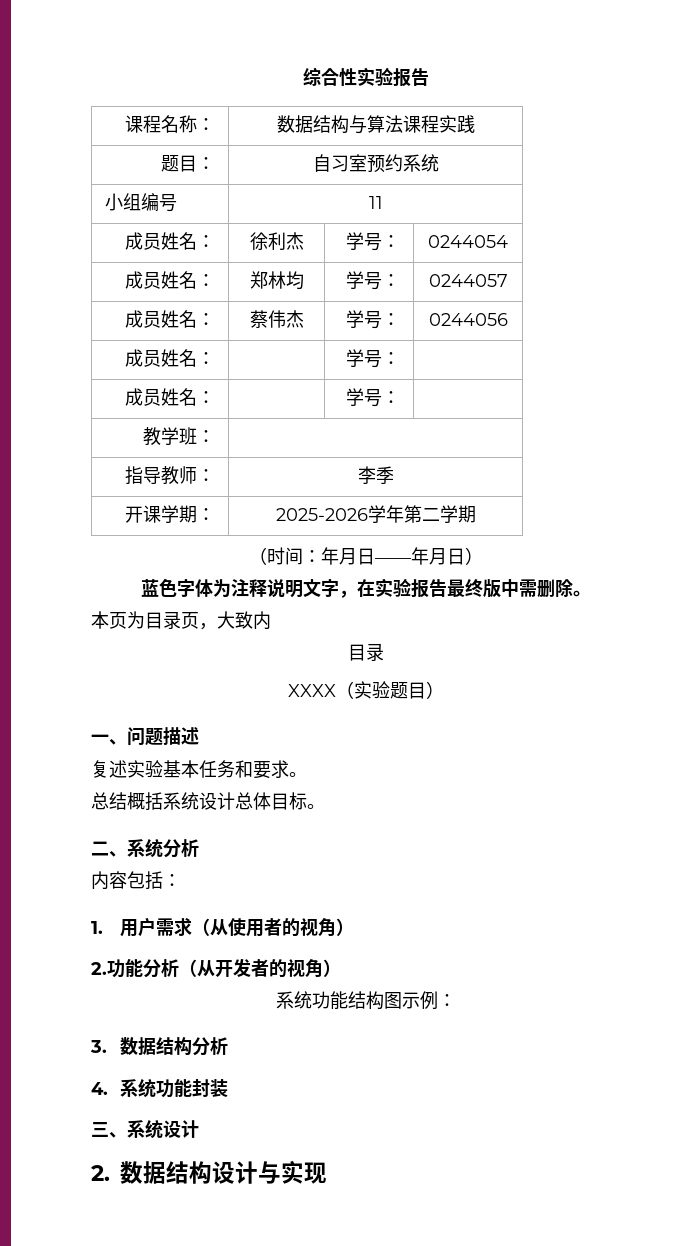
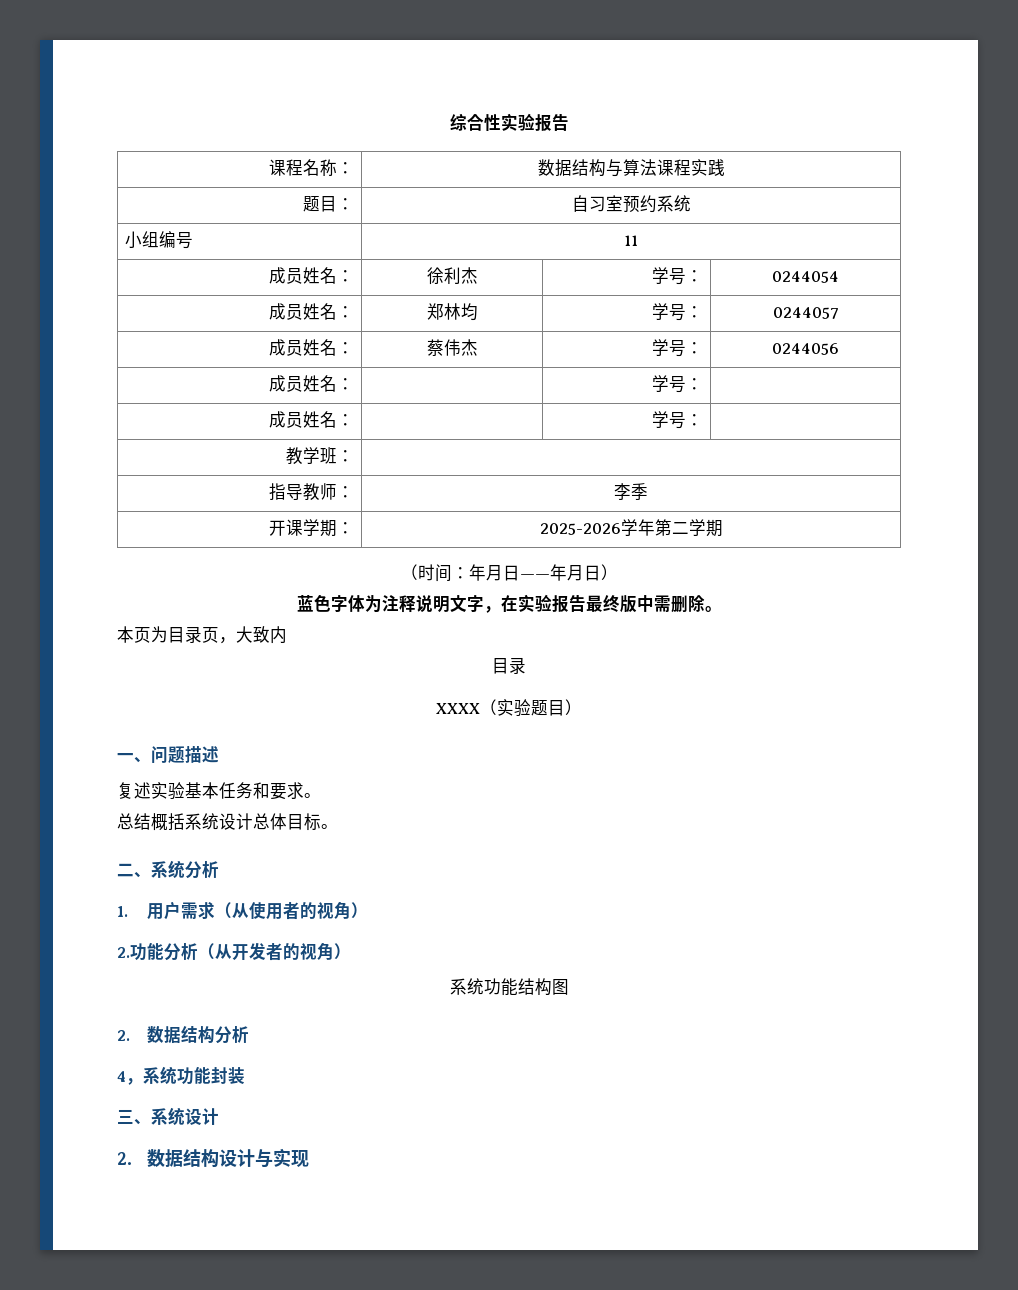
- 内容包括：
- 系统功能结构图示例：
- 3.数据结构分析
+ 系统功能结构图
+ 2.数据结构分析
- 4.系统功能封装
+ 4，系统功能封装

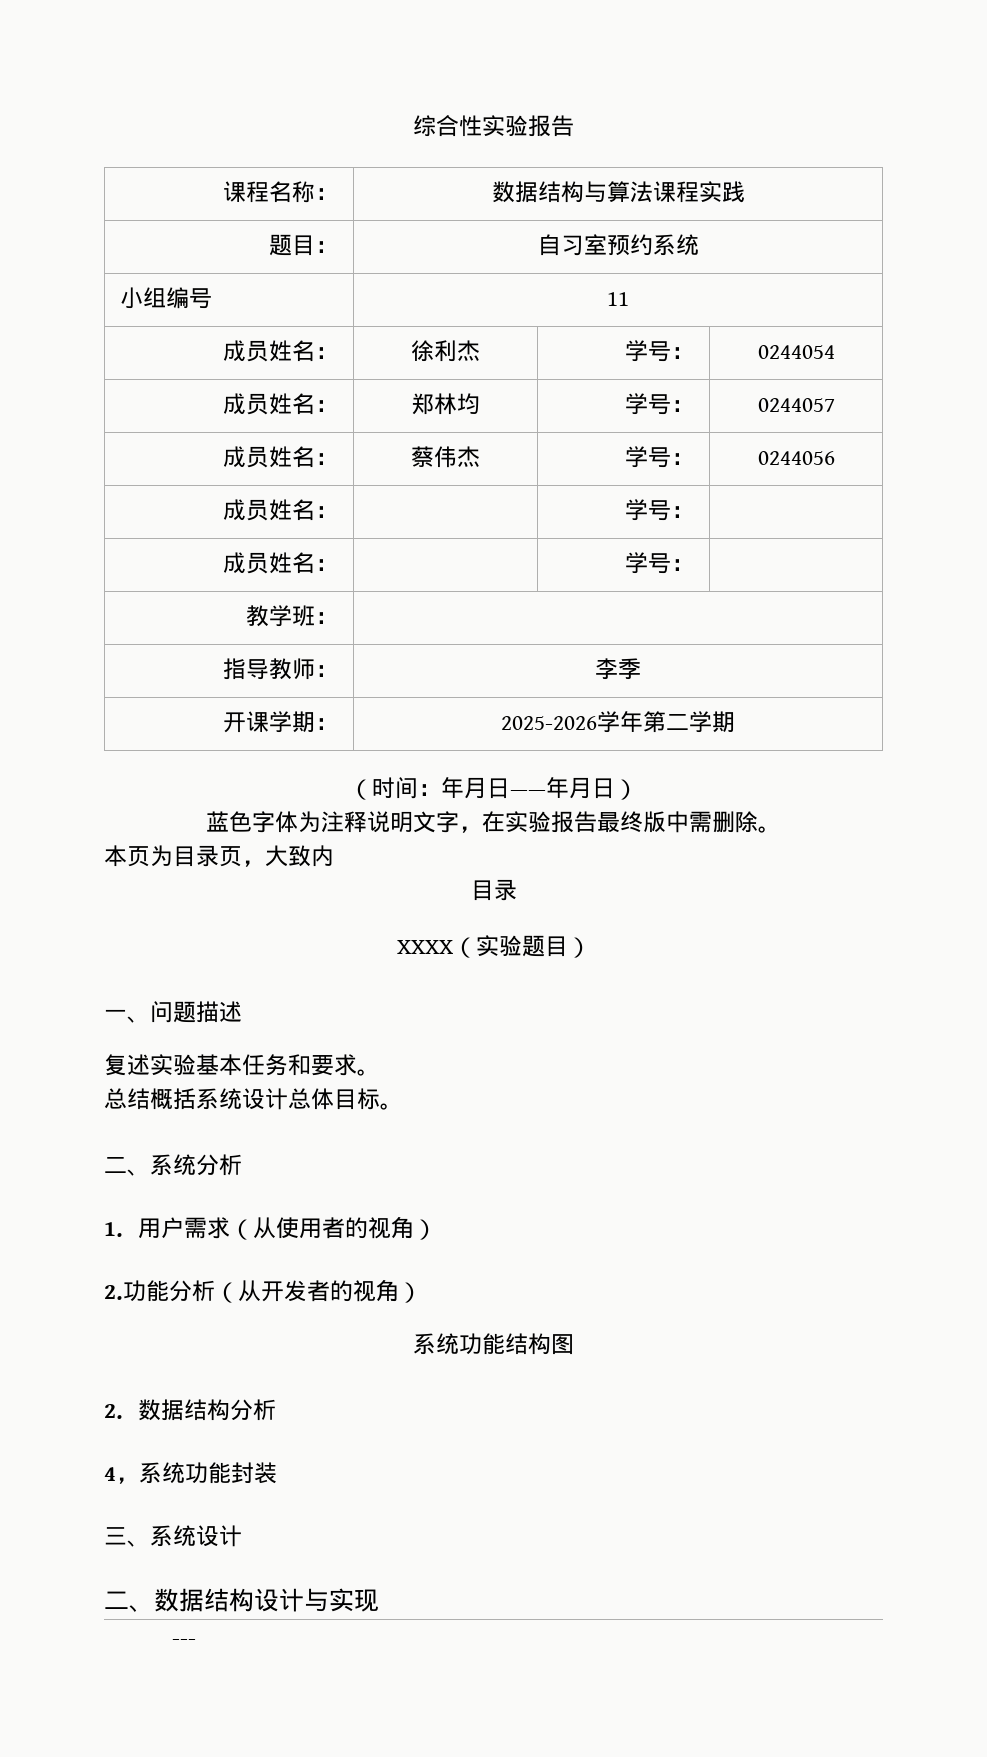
- 2.数据结构设计与实现
+ 二、数据结构设计与实现
+ ---

